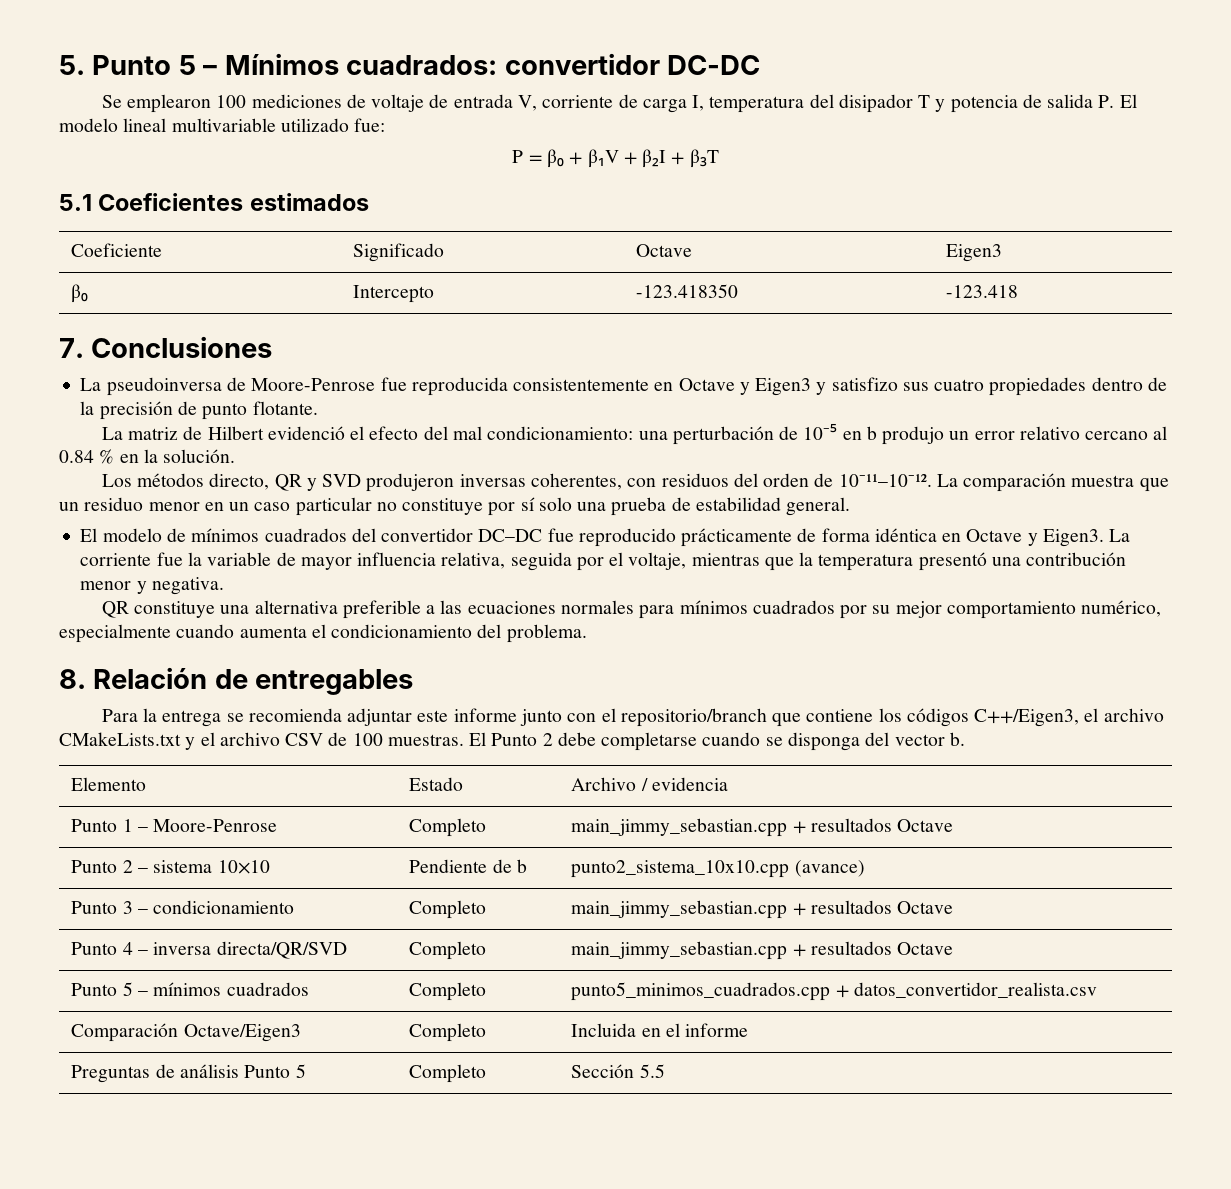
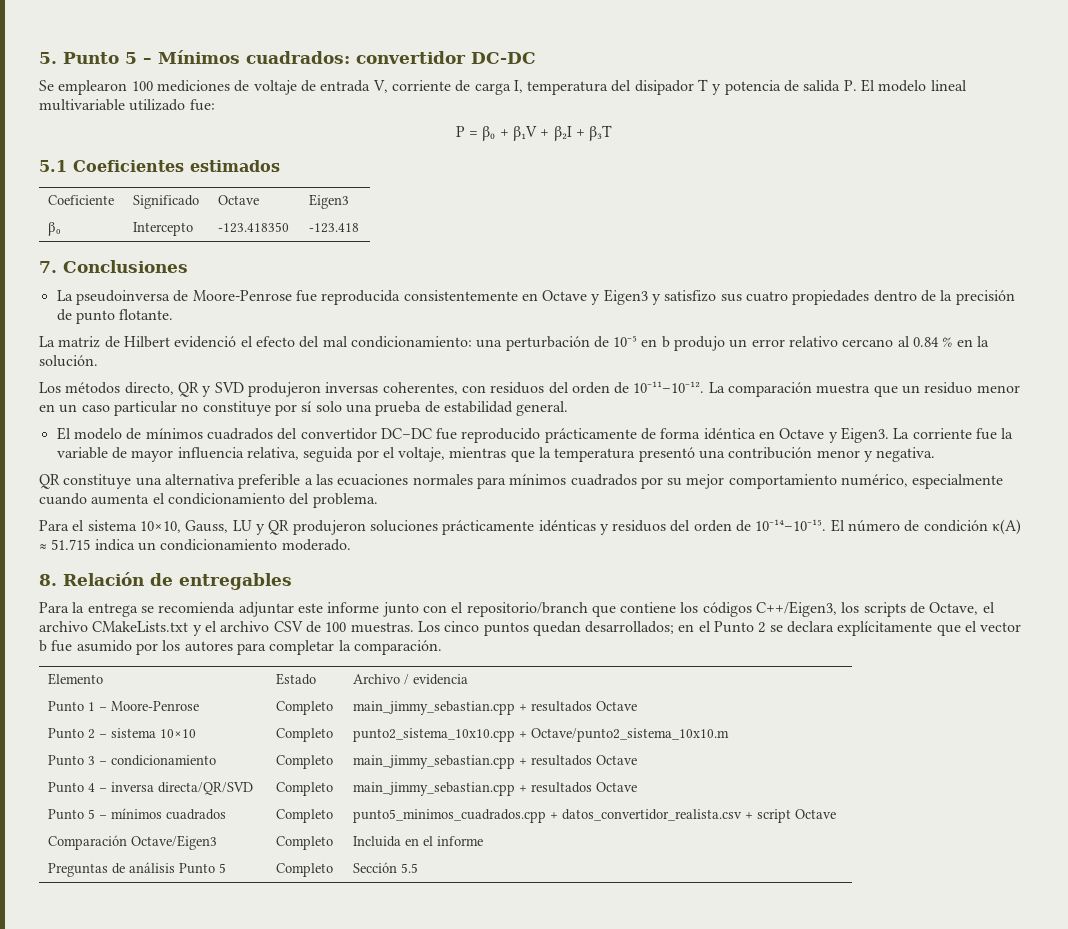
+ Para el sistema 10×10, Gauss, LU y QR produjeron soluciones prácticamente idénticas y residuos del orden de 10⁻¹⁴–10⁻¹⁵. El número de condición κ(A) ≈ 51.715 indica un condicionamiento moderado.
- Para la entrega se recomienda adjuntar este informe junto con el repositorio/branch que contiene los códigos C++/Eigen3, el archivo CMakeLists.txt y el archivo CSV de 100 muestras.
+ Para la entrega se recomienda adjuntar este informe junto con el repositorio/branch que contiene los códigos C++/Eigen3, los scripts de Octave, el archivo CMakeLists.txt y el archivo CSV de 100 muestras.
- El Punto 2 debe completarse cuando se disponga del vector b.
+ Los cinco puntos quedan desarrollados; en el Punto 2 se declara explícitamente que el vector b fue asumido por los autores para completar la comparación.
- Punto 2 – sistema 10×10 | Pendiente de b | punto2_sistema_10x10.cpp (avance)
+ Punto 2 – sistema 10×10 | Completo | punto2_sistema_10x10.cpp + Octave/punto2_sistema_10x10.m
- Punto 5 – mínimos cuadrados | Completo | punto5_minimos_cuadrados.cpp + datos_convertidor_realista.csv
+ Punto 5 – mínimos cuadrados | Completo | punto5_minimos_cuadrados.cpp + datos_convertidor_realista.csv + script Octave

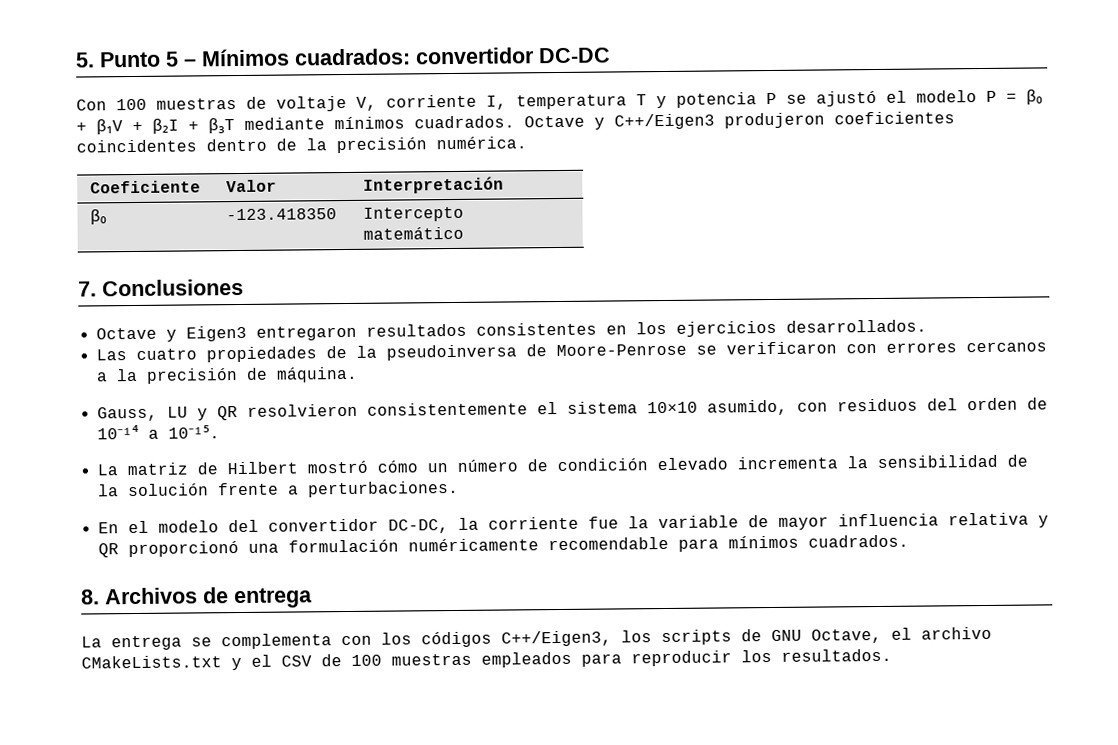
- Se emplearon 100 mediciones de voltaje de entrada V, corriente de carga I, temperatura del disipador T y potencia de salida P. El modelo lineal multivariable utilizado fue:
- P = β₀ + β₁V + β₂I + β₃T
- 5.1 Coeficientes estimados
- Coeficiente | Significado | Octave | Eigen3
- β₀ | Intercepto | -123.418350 | -123.418
+ Con 100 muestras de voltaje V, corriente I, temperatura T y potencia P se ajustó el modelo P = β₀ + β₁V + β₂I + β₃T mediante mínimos cuadrados. Octave y C++/Eigen3 produjeron coeficientes coincidentes dentro de la precisión numérica.
+ Coeficiente | Valor | Interpretación
+ β₀ | -123.418350 | Intercepto matemático
- La pseudoinversa de Moore-Penrose fue reproducida consistentemente en Octave y Eigen3 y satisfizo sus cuatro propiedades dentro de la precisión de punto flotante.
- La matriz de Hilbert evidenció el efecto del mal condicionamiento: una perturbación de 10⁻⁵ en b produjo un error relativo cercano al 0.84 % en la solución.
- Los métodos directo, QR y SVD produjeron inversas coherentes, con residuos del orden de 10⁻¹¹–10⁻¹². La comparación muestra que un residuo menor en un caso particular no constituye por sí solo una prueba de estabilidad general.
- El modelo de mínimos cuadrados del convertidor DC–DC fue reproducido prácticamente de forma idéntica en Octave y Eigen3. La corriente fue la variable de mayor influencia relativa, seguida por el voltaje, mientras que la temperatura presentó una contribución menor y negativa.
- QR constituye una alternativa preferible a las ecuaciones normales para mínimos cuadrados por su mejor comportamiento numérico, especialmente cuando aumenta el condicionamiento del problema.
- Para el sistema 10×10, Gauss, LU y QR produjeron soluciones prácticamente idénticas y residuos del orden de 10⁻¹⁴–10⁻¹⁵. El número de condición κ(A) ≈ 51.715 indica un condicionamiento moderado.
- 8. Relación de entregables
- Para la entrega se recomienda adjuntar este informe junto con el repositorio/branch que contiene los códigos C++/Eigen3, los scripts de Octave, el archivo CMakeLists.txt y el archivo CSV de 100 muestras. Los cinco puntos quedan desarrollados; en el Punto 2 se declara explícitamente que el vector b fue asumido por los autores para completar la comparación.
- Elemento | Estado | Archivo / evidencia
- Punto 1 – Moore-Penrose | Completo | main_jimmy_sebastian.cpp + resultados Octave
- Punto 2 – sistema 10×10 | Completo | punto2_sistema_10x10.cpp + Octave/punto2_sistema_10x10.m
- Punto 3 – condicionamiento | Completo | main_jimmy_sebastian.cpp + resultados Octave
- Punto 4 – inversa directa/QR/SVD | Completo | main_jimmy_sebastian.cpp + resultados Octave
- Punto 5 – mínimos cuadrados | Completo | punto5_minimos_cuadrados.cpp + datos_convertidor_realista.csv + script Octave
- Comparación Octave/Eigen3 | Completo | Incluida en el informe
- Preguntas de análisis Punto 5 | Completo | Sección 5.5
+ Octave y Eigen3 entregaron resultados consistentes en los ejercicios desarrollados.
+ Las cuatro propiedades de la pseudoinversa de Moore-Penrose se verificaron con errores cercanos a la precisión de máquina.
+ Gauss, LU y QR resolvieron consistentemente el sistema 10×10 asumido, con residuos del orden de 10⁻¹⁴ a 10⁻¹⁵.
+ La matriz de Hilbert mostró cómo un número de condición elevado incrementa la sensibilidad de la solución frente a perturbaciones.
+ En el modelo del convertidor DC-DC, la corriente fue la variable de mayor influencia relativa y QR proporcionó una formulación numéricamente recomendable para mínimos cuadrados.
+ 8. Archivos de entrega
+ La entrega se complementa con los códigos C++/Eigen3, los scripts de GNU Octave, el archivo CMakeLists.txt y el CSV de 100 muestras empleados para reproducir los resultados.

